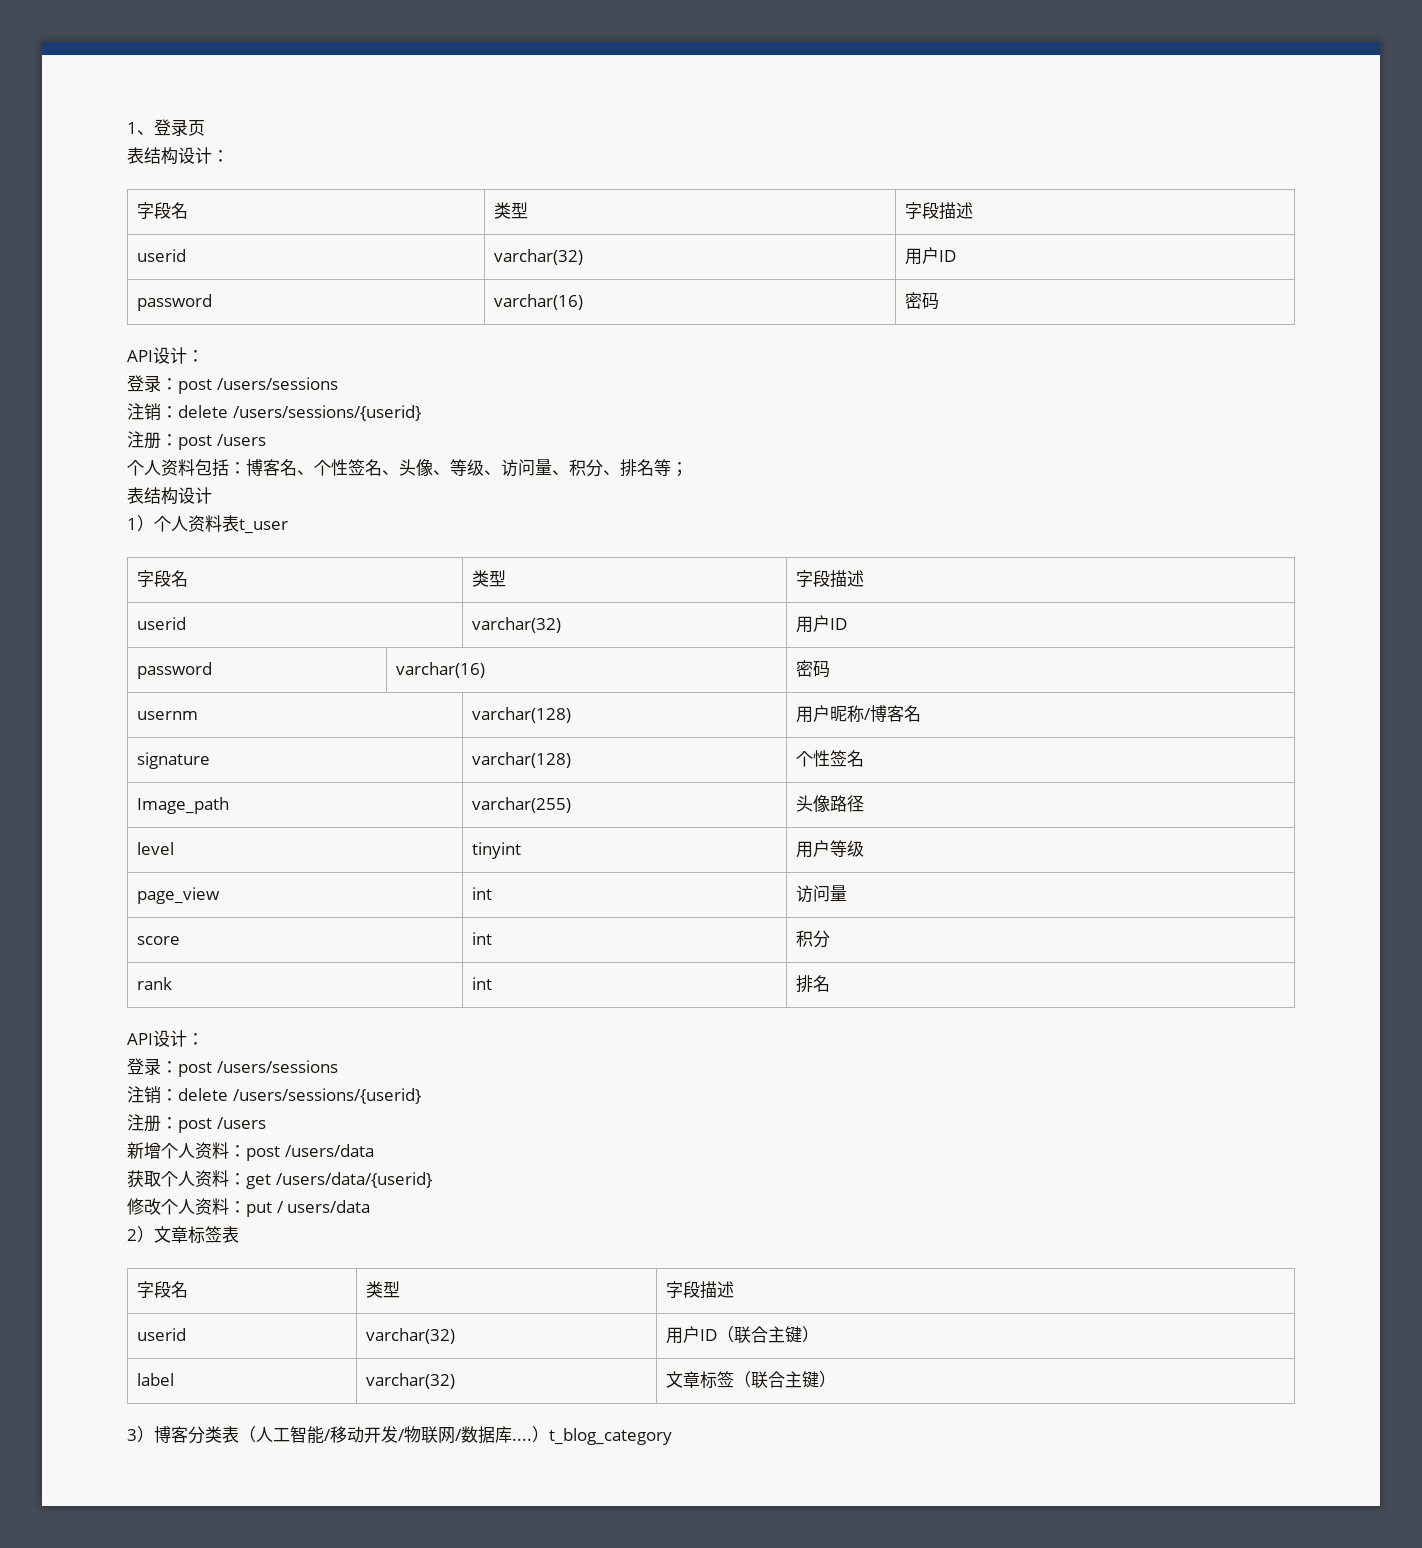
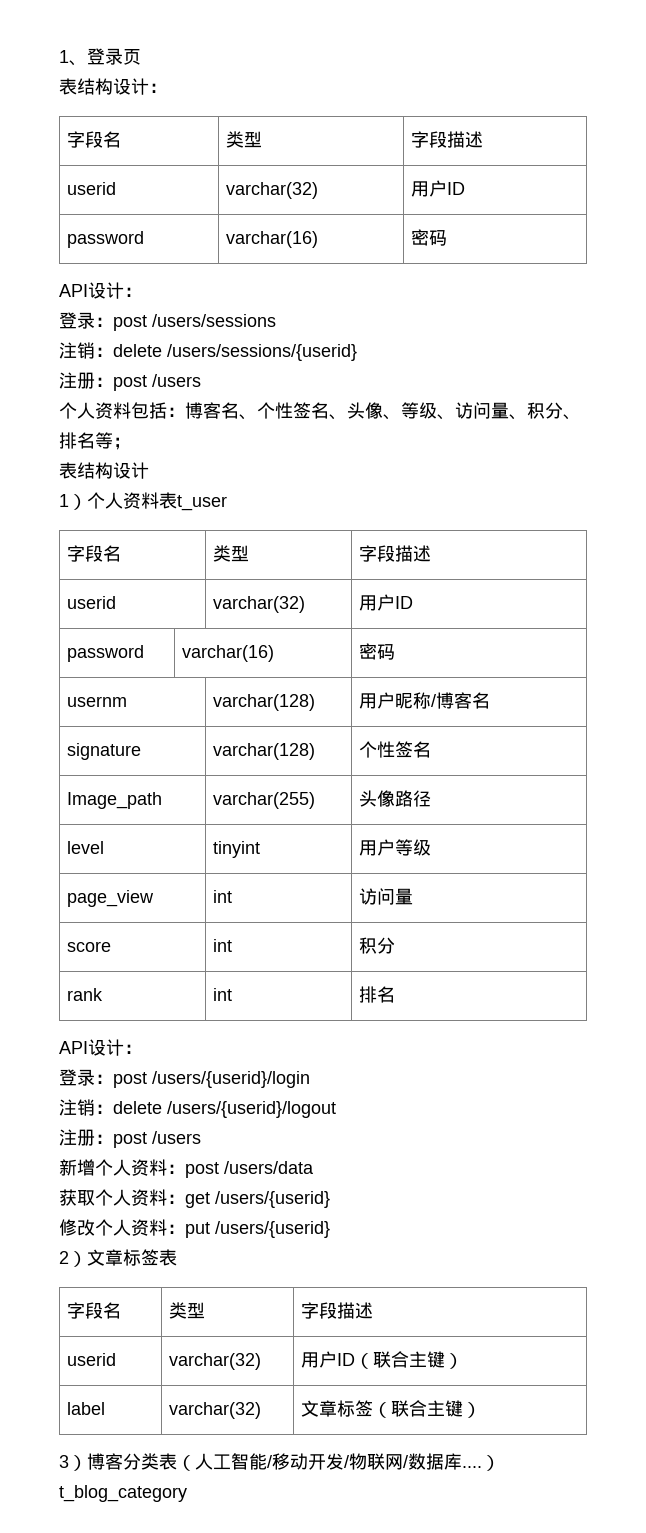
  rank | int | 排名
  API设计：
- 登录：post /users/sessions
- 注销：delete /users/sessions/{userid}
+ 登录：post /users/{userid}/login
+ 注销：delete /users/{userid}/logout
- 获取个人资料：get /users/data/{userid}
+ 获取个人资料：get /users/{userid}
- 修改个人资料：put / users/data
+ 修改个人资料：put /users/{userid}

